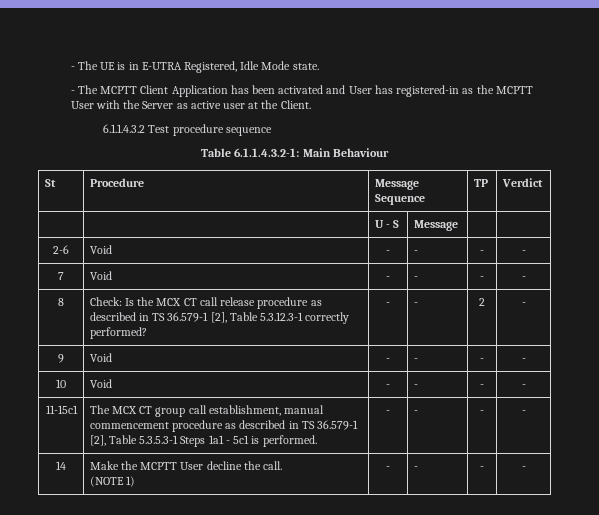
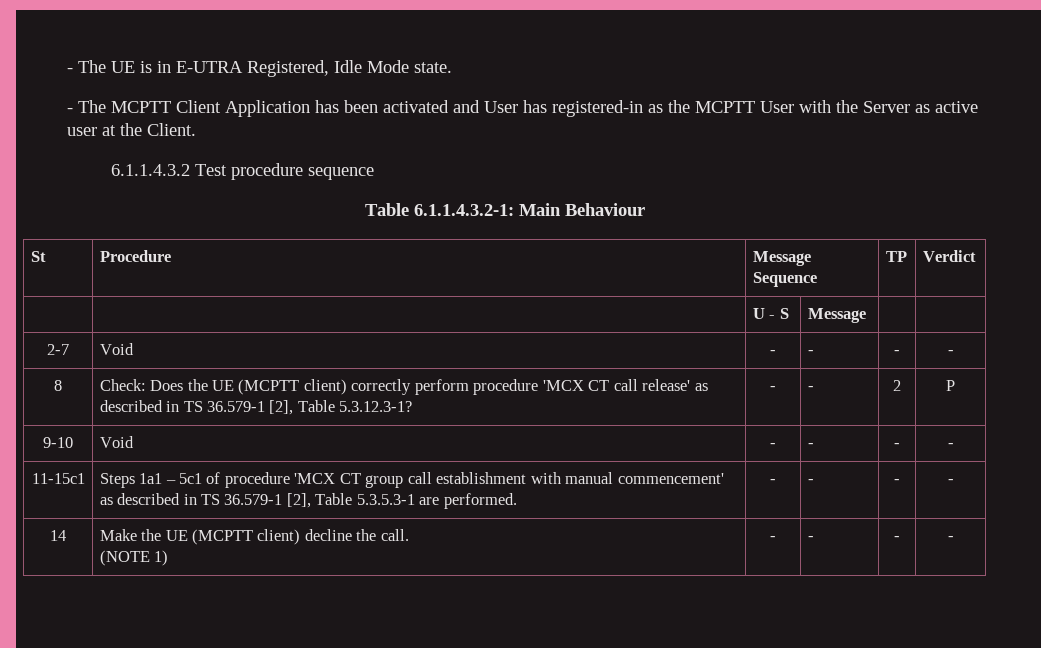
- 2-6 | Void | - | - | - | -
- 7 | Void | - | - | - | -
+ 2-7 | Void | - | - | - | -
- 8 | Check: Is the MCX CT call release procedure as described in TS 36.579-1 [2], Table 5.3.12.3-1 correctly performed? | - | - | 2 | -
- 9 | Void | - | - | - | -
- 10 | Void | - | - | - | -
+ 8 | Check: Does the UE (MCPTT client) correctly perform procedure 'MCX CT call release' as described in TS 36.579-1 [2], Table 5.3.12.3-1? | - | - | 2 | P
+ 9-10 | Void | - | - | - | -
- 11-15c1 | The MCX CT group call establishment, manual commencement procedure as described in TS 36.579-1 [2], Table 5.3.5.3-1 Steps 1a1 - 5c1 is performed. | - | - | - | -
+ 11-15c1 | Steps 1a1 – 5c1 of procedure 'MCX CT group call establishment with manual commencement' as described in TS 36.579-1 [2], Table 5.3.5.3-1 are performed. | - | - | - | -
- 14 | Make the MCPTT User decline the call.
+ 14 | Make the UE (MCPTT client) decline the call.

